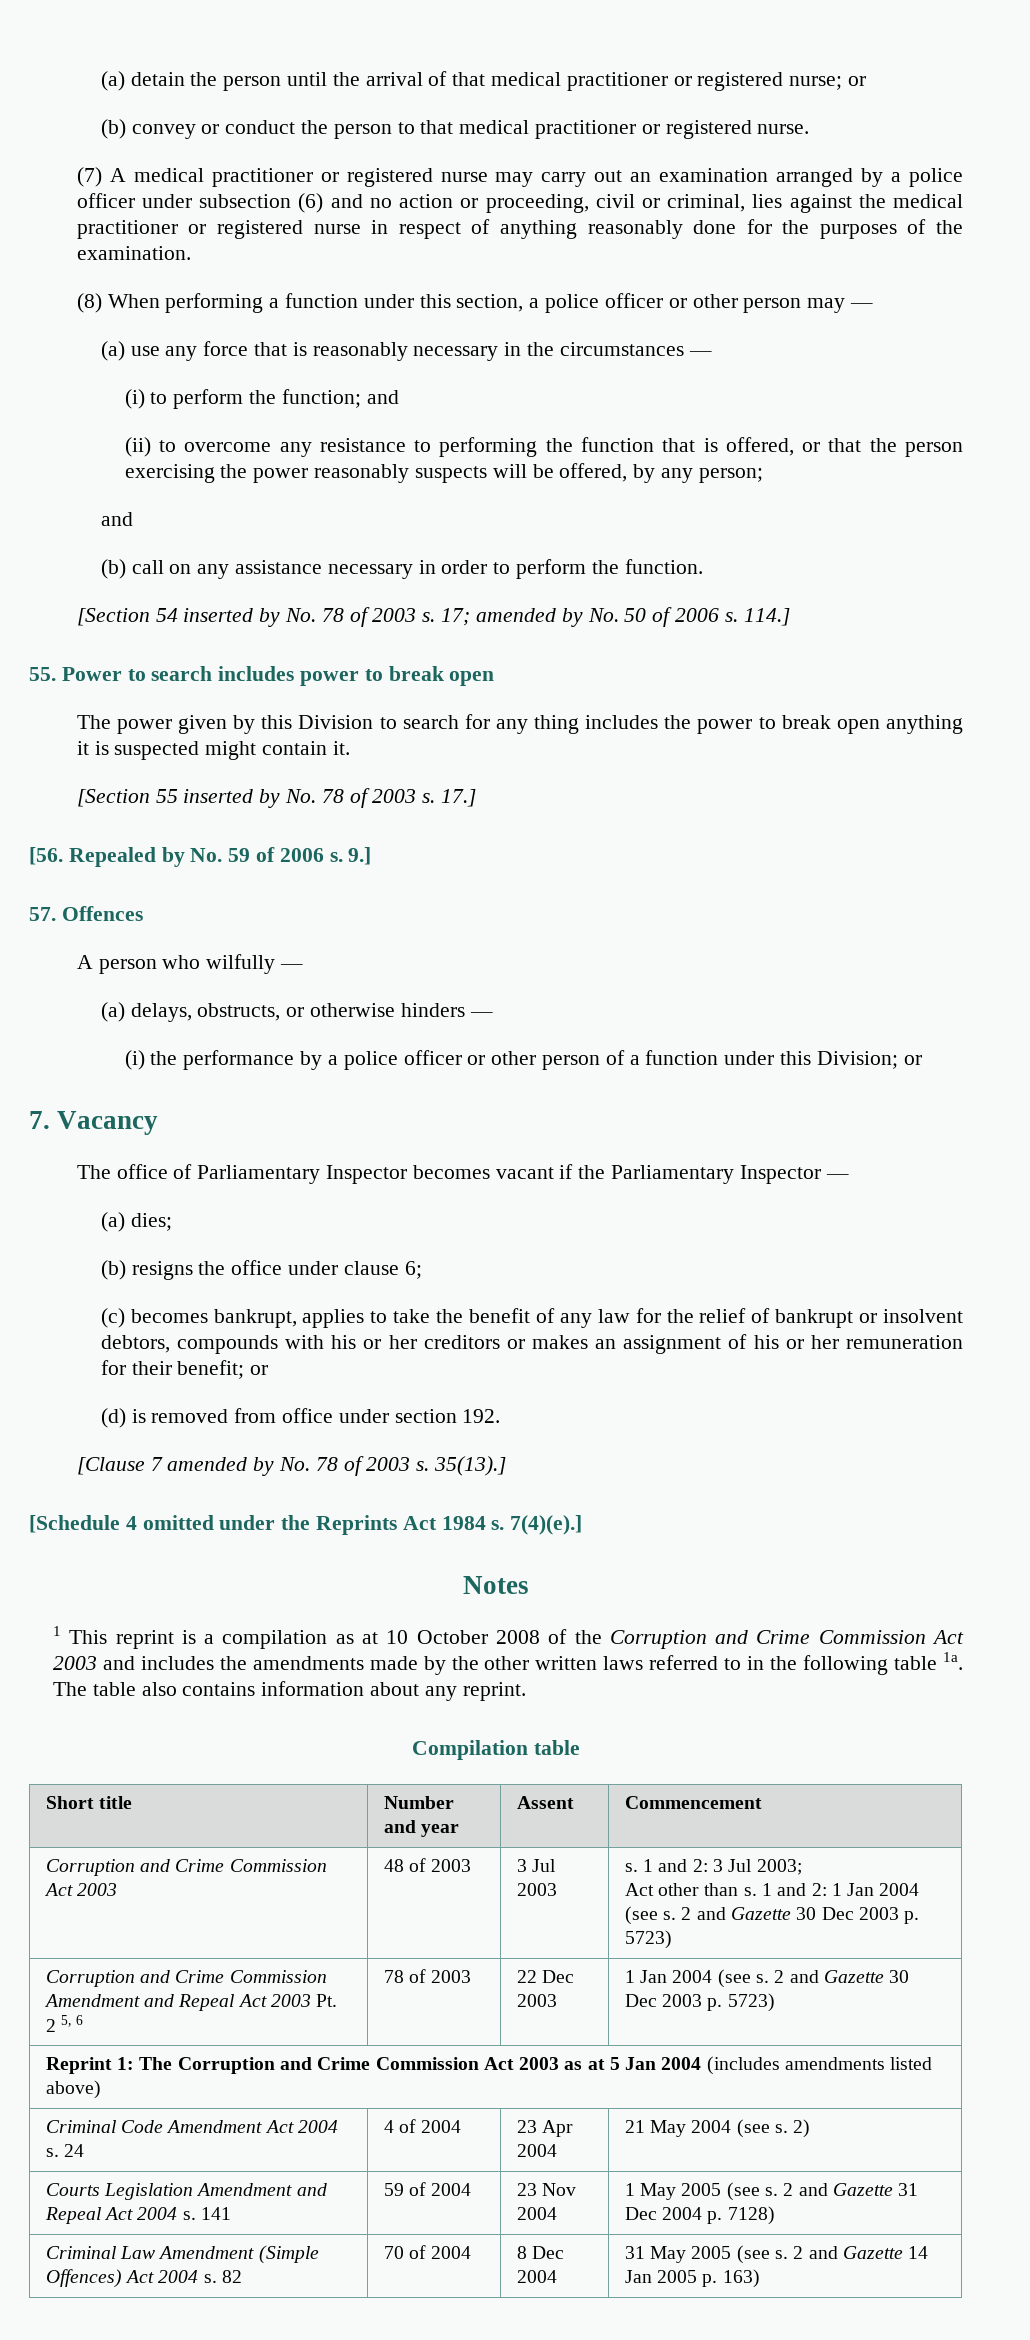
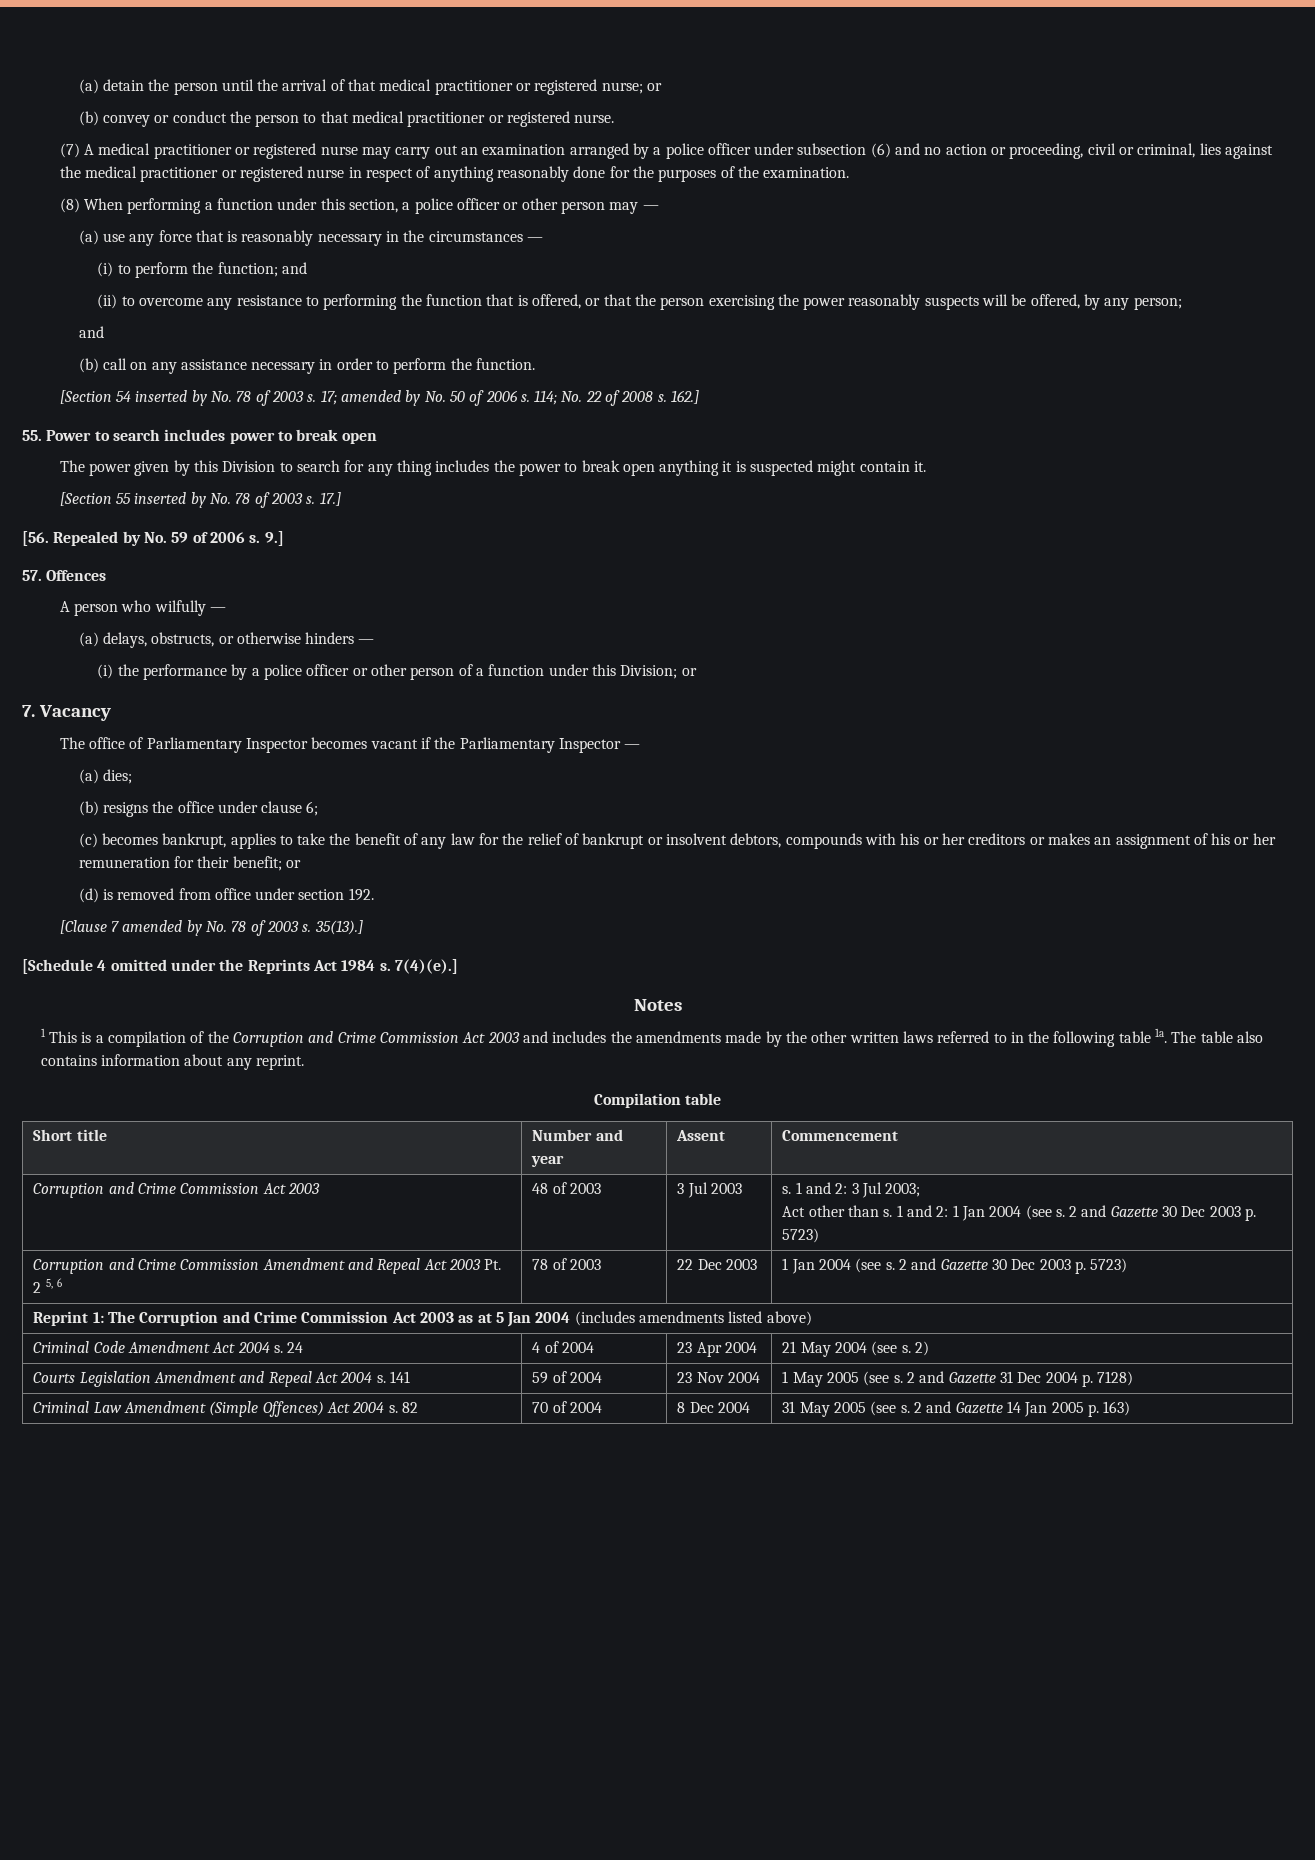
- 114.]
+ 114; No. 22 of 2008 s. 162.]
- 1 This reprint is a compilation as at 10 October 2008 of the Corruption and Crime Commission Act 2003 and includes the amendments made by the other written laws referred to in the following table 1a.
+ 1 This is a compilation of the Corruption and Crime Commission Act 2003 and includes the amendments made by the other written laws referred to in the following table 1a.

